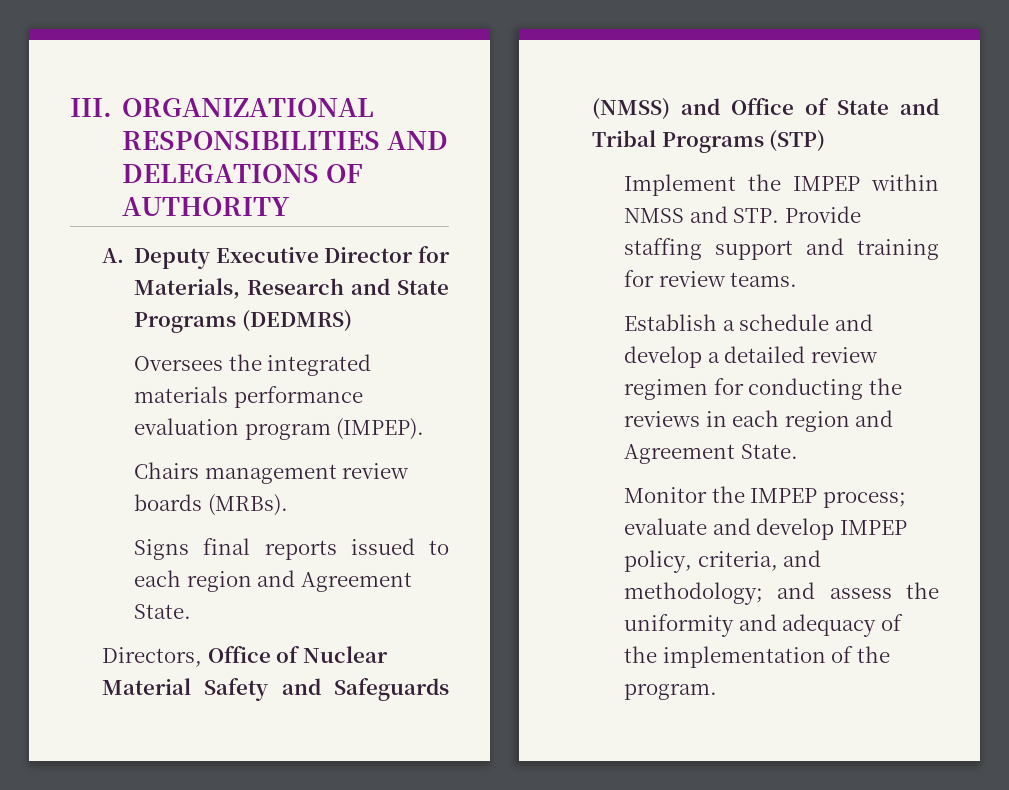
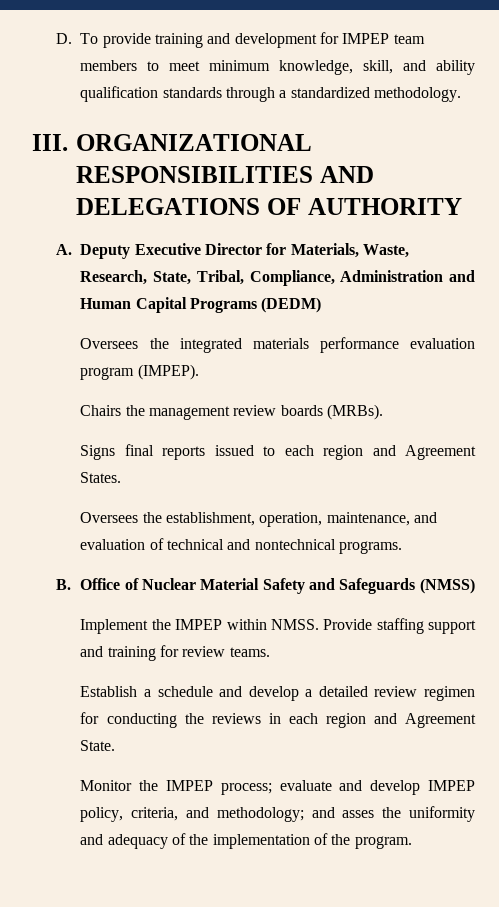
+ D. To provide training and development for IMPEP team members to meet minimum knowledge, skill, and ability qualification standards through a standardized methodology.
- A. Deputy Executive Director for Materials, Research and State Programs (DEDMRS)
+ A. Deputy Executive Director for Materials, Waste, Research, State, Tribal, Compliance, Administration and Human Capital Programs (DEDM)
- Chairs management review boards (MRBs).
+ Chairs the management review boards (MRBs).
- Signs final reports issued to each region and Agreement State.
- Directors, Office of Nuclear Material Safety and Safeguards (NMSS) and Office of State and Tribal Programs (STP)
+ Signs final reports issued to each region and Agreement States.
+ Oversees the establishment, operation, maintenance, and evaluation of technical and nontechnical programs.
+ B. Office of Nuclear Material Safety and Safeguards (NMSS)
- Implement the IMPEP within NMSS and STP. Provide staffing support and training for review teams.
+ Implement the IMPEP within NMSS. Provide staffing support and training for review teams.
- Monitor the IMPEP process; evaluate and develop IMPEP policy, criteria, and methodology; and assess the uniformity and adequacy of the implementation of the program.
+ Monitor the IMPEP process; evaluate and develop IMPEP policy, criteria, and methodology; and asses the uniformity and adequacy of the implementation of the program.

